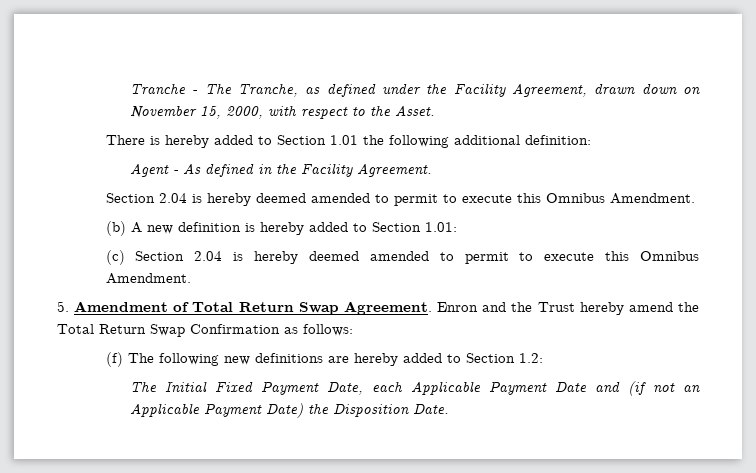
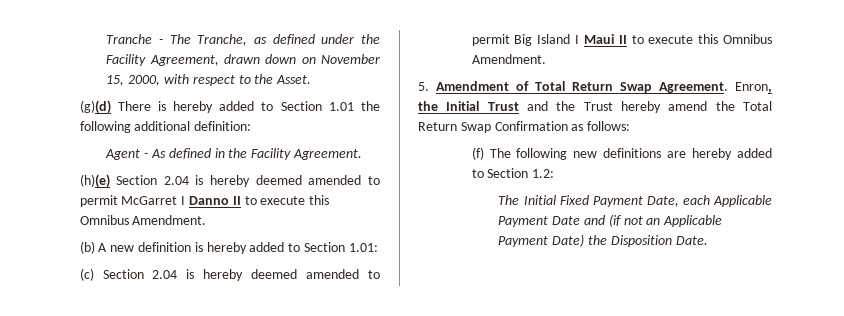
- There is hereby added to Section 1.01 the following additional definition:
+ (g)(d) There is hereby added to Section 1.01 the following additional definition:
  Agent - As defined in the Facility Agreement.
- Section 2.04 is hereby deemed amended to permit to execute this Omnibus Amendment.
+ (h)(e) Section 2.04 is hereby deemed amended to permit McGarret I Danno II to execute this Omnibus Amendment.
- (c) Section 2.04 is hereby deemed amended to permit to execute this Omnibus Amendment.
+ (c) Section 2.04 is hereby deemed amended to permit Big Island I Maui II to execute this Omnibus Amendment.
- Enron and the Trust hereby amend the Total Return Swap Confirmation as follows:
+ Enron, the Initial Trust and the Trust hereby amend the Total Return Swap Confirmation as follows:

